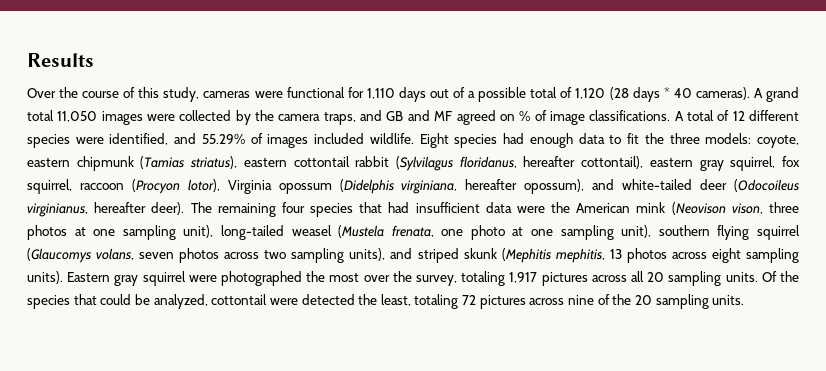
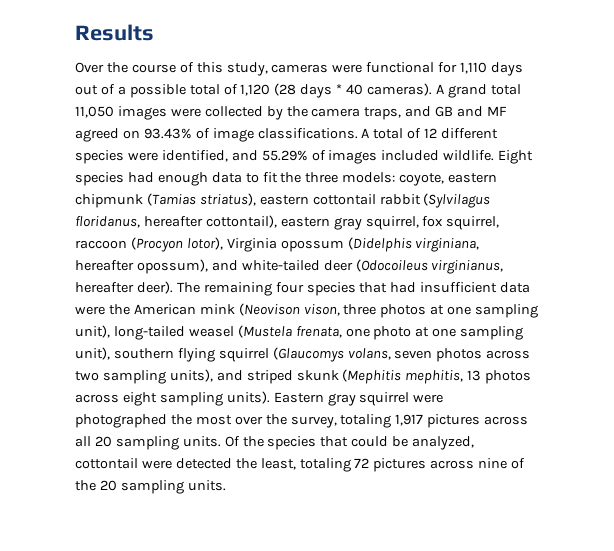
- A grand total 11,050 images were collected by the camera traps, and GB and MF agreed on % of image classifications.
+ A grand total 11,050 images were collected by the camera traps, and GB and MF agreed on 93.43% of image classifications.

